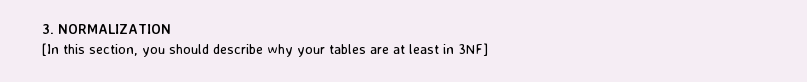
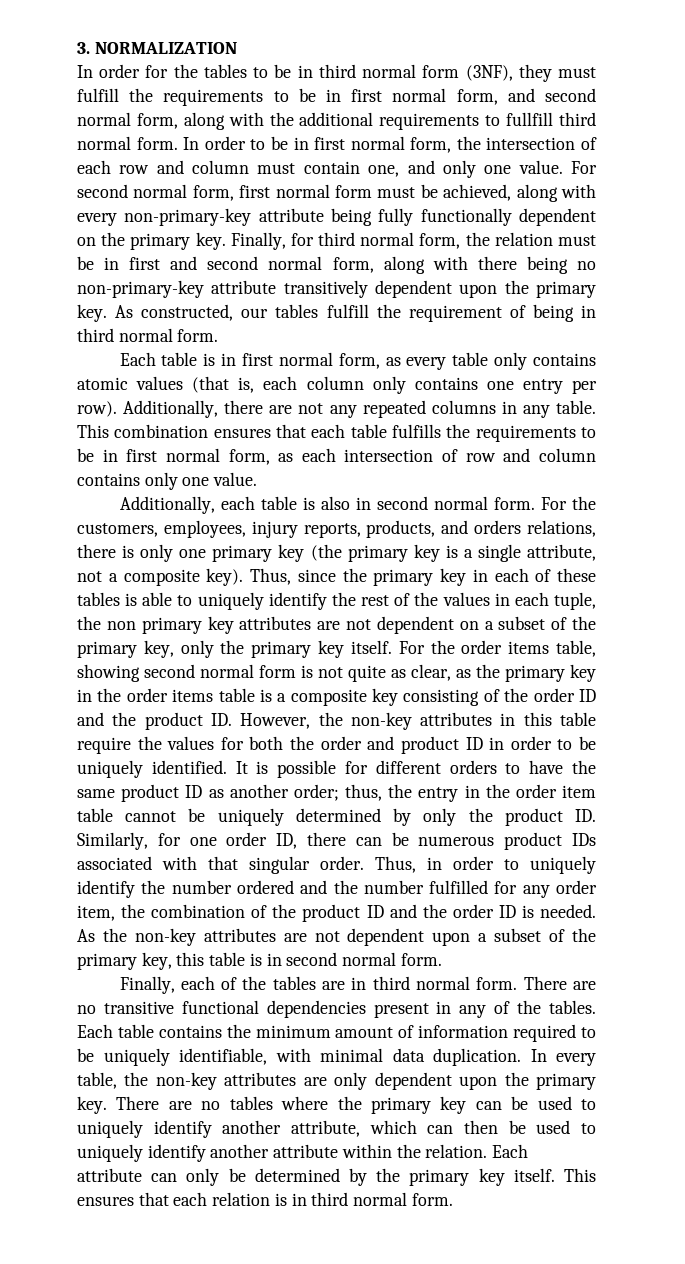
- [In this section, you should describe why your tables are at least in 3NF]
+ In order for the tables to be in third normal form (3NF), they must fulfill the requirements to be in first normal form, and second normal form, along with the additional requirements to fullfill third normal form. In order to be in first normal form, the intersection of each row and column must contain one, and only one value. For second normal form, first normal form must be achieved, along with every non-primary-key attribute being fully functionally dependent on the primary key. Finally, for third normal form, the relation must be in first and second normal form, along with there being no non-primary-key attribute transitively dependent upon the primary key. As constructed, our tables fulfill the requirement of being in third normal form.
+ Each table is in first normal form, as every table only contains atomic values (that is, each column only contains one entry per row). Additionally, there are not any repeated columns in any table. This combination ensures that each table fulfills the requirements to be in first normal form, as each intersection of row and column contains only one value.
+ Additionally, each table is also in second normal form. For the customers, employees, injury reports, products, and orders relations, there is only one primary key (the primary key is a single attribute, not a composite key). Thus, since the primary key in each of these tables is able to uniquely identify the rest of the values in each tuple, the non primary key attributes are not dependent on a subset of the primary key, only the primary key itself. For the order items table, showing second normal form is not quite as clear, as the primary key in the order items table is a composite key consisting of the order ID and the product ID. However, the non-key attributes in this table require the values for both the order and product ID in order to be uniquely identified. It is possible for different orders to have the same product ID as another order; thus, the entry in the order item table cannot be uniquely determined by only the product ID. Similarly, for one order ID, there can be numerous product IDs associated with that singular order. Thus, in order to uniquely identify the number ordered and the number fulfilled for any order item, the combination of the product ID and the order ID is needed. As the non-key attributes are not dependent upon a subset of the primary key, this table is in second normal form.
+ Finally, each of the tables are in third normal form. There are no transitive functional dependencies present in any of the tables. Each table contains the minimum amount of information required to be uniquely identifiable, with minimal data duplication. In every table, the non-key attributes are only dependent upon the primary key. There are no tables where the primary key can be used to uniquely identify another attribute, which can then be used to uniquely identify another attribute within the relation. Each attribute can only be determined by the primary key itself. This ensures that each relation is in third normal form.

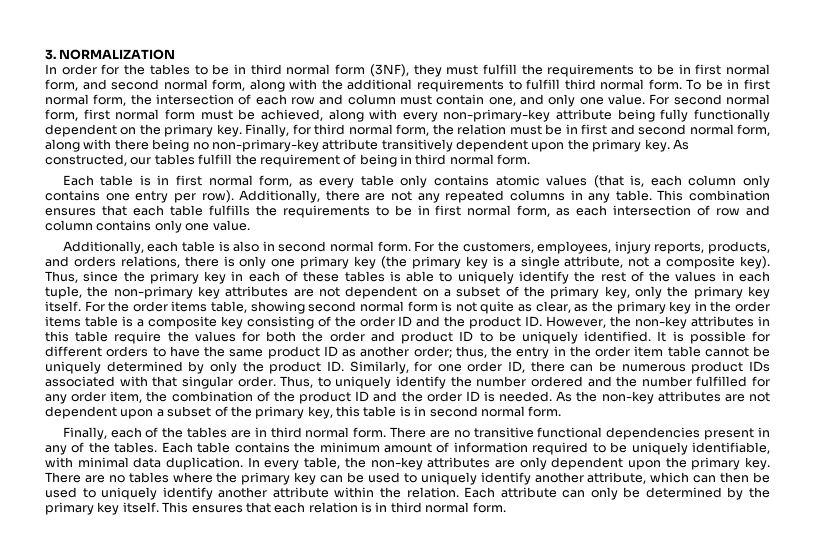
- In order for the tables to be in third normal form (3NF), they must fulfill the requirements to be in first normal form, and second normal form, along with the additional requirements to fullfill third normal form. In order to be in first normal form, the intersection of each row and column must contain one, and only one value.
+ In order for the tables to be in third normal form (3NF), they must fulfill the requirements to be in first normal form, and second normal form, along with the additional requirements to fulfill third normal form. To be in first normal form, the intersection of each row and column must contain one, and only one value.
- Thus, since the primary key in each of these tables is able to uniquely identify the rest of the values in each tuple, the non primary key attributes are not dependent on a subset of the primary key, only the primary key itself.
+ Thus, since the primary key in each of these tables is able to uniquely identify the rest of the values in each tuple, the non-primary key attributes are not dependent on a subset of the primary key, only the primary key itself.
- For the order items table, showing second normal form is not quite as clear, as the primary key in the order items table is a composite key consisting of the order ID and the product ID. However, the non-key attributes in this table require the values for both the order and product ID in order to be uniquely identified.
+ For the order items table, showing second normal form is not quite as clear, as the primary key in the order items table is a composite key consisting of the order ID and the product ID. However, the non-key attributes in this table require the values for both the order and product ID to be uniquely identified.
- Thus, in order to uniquely identify the number ordered and the number fulfilled for any order item, the combination of the product ID and the order ID is needed.
+ Thus, to uniquely identify the number ordered and the number fulfilled for any order item, the combination of the product ID and the order ID is needed.

